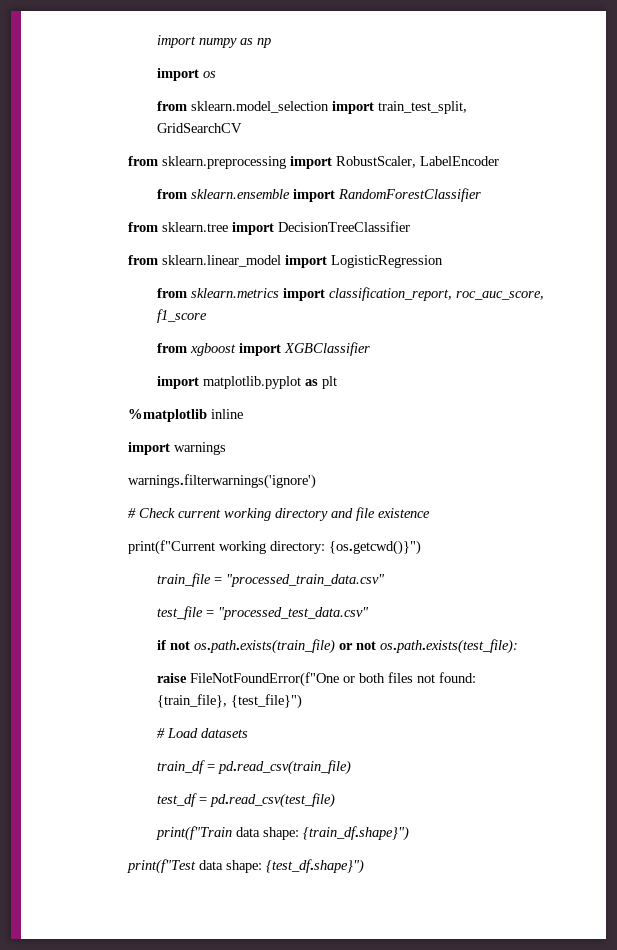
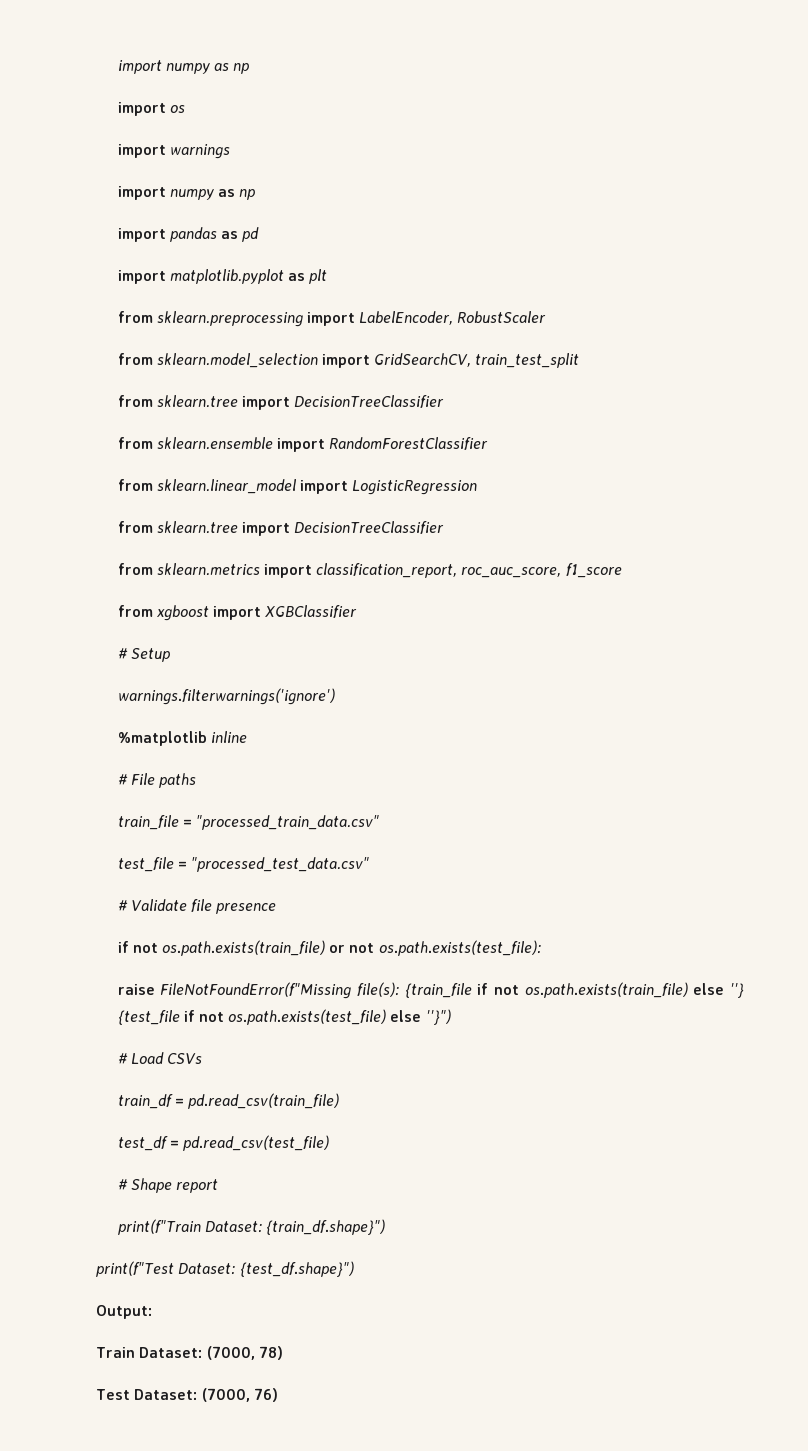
- from sklearn.model_selection import train_test_split, GridSearchCV
- from sklearn.preprocessing import RobustScaler, LabelEncoder
+ import warnings
+ import numpy as np
+ import pandas as pd
+ import matplotlib.pyplot as plt
+ from sklearn.preprocessing import LabelEncoder, RobustScaler
+ from sklearn.model_selection import GridSearchCV, train_test_split
+ from sklearn.tree import DecisionTreeClassifier
+ from sklearn.linear_model import LogisticRegression
  from sklearn.tree import DecisionTreeClassifier
- from sklearn.linear_model import LogisticRegression
- import matplotlib.pyplot as plt
+ # Setup
+ warnings.filterwarnings('ignore')
  %matplotlib inline
- import warnings
- warnings.filterwarnings('ignore')
- # Check current working directory and file existence
- print(f"Current working directory: {os.getcwd()}")
+ # File paths
+ # Validate file presence
- raise FileNotFoundError(f"One or both files not found: {train_file}, {test_file}")
+ raise FileNotFoundError(f"Missing file(s): {train_file if not os.path.exists(train_file) else ''} {test_file if not os.path.exists(test_file) else ''}")
- # Load datasets
+ # Load CSVs
+ # Shape report
- print(f"Train data shape: {train_df.shape}")
+ print(f"Train Dataset: {train_df.shape}")
- print(f"Test data shape: {test_df.shape}")
+ print(f"Test Dataset: {test_df.shape}")
+ Output:
+ Train Dataset: (7000, 78)
+ Test Dataset: (7000, 76)

